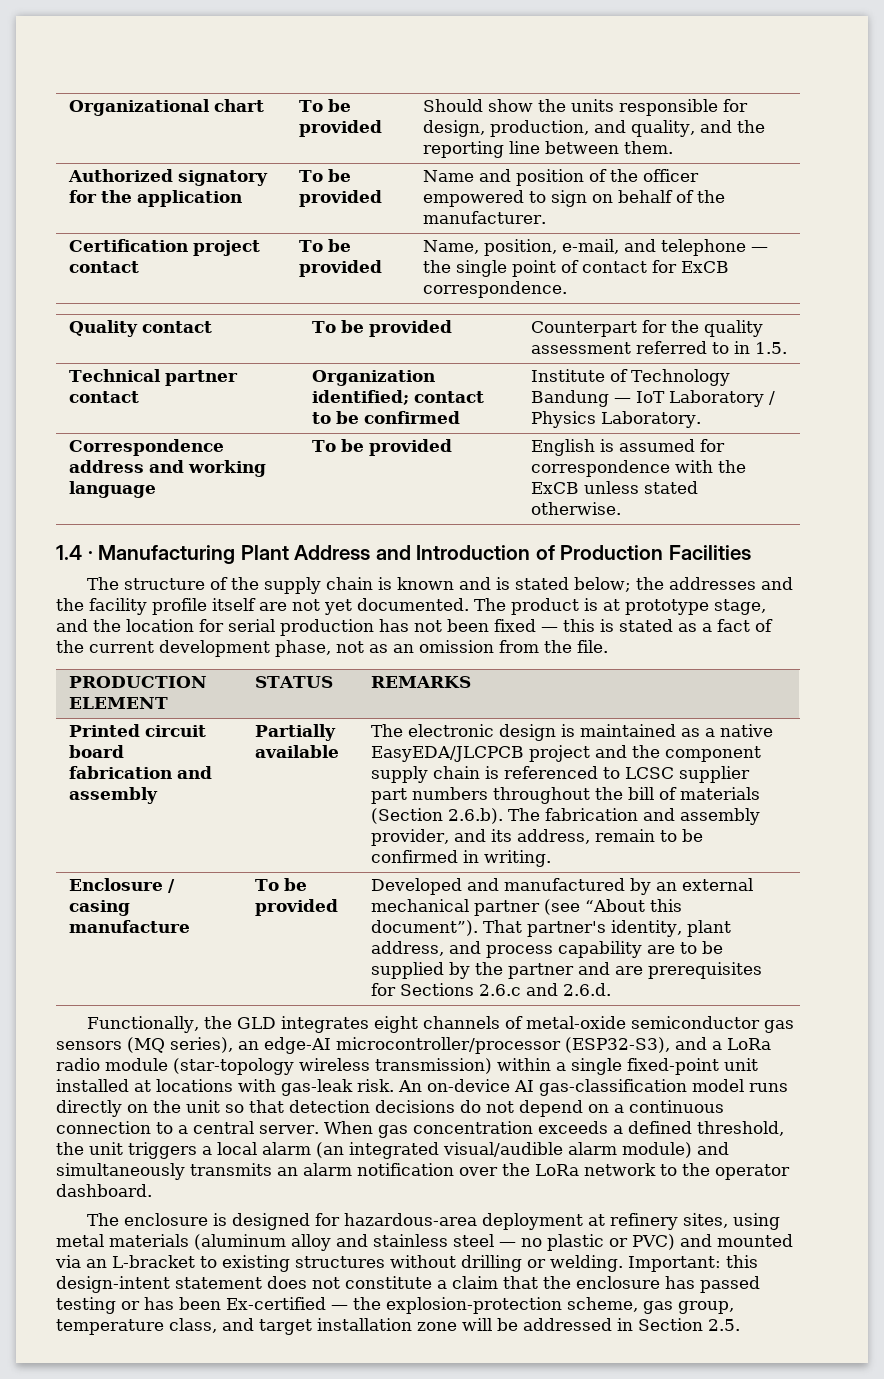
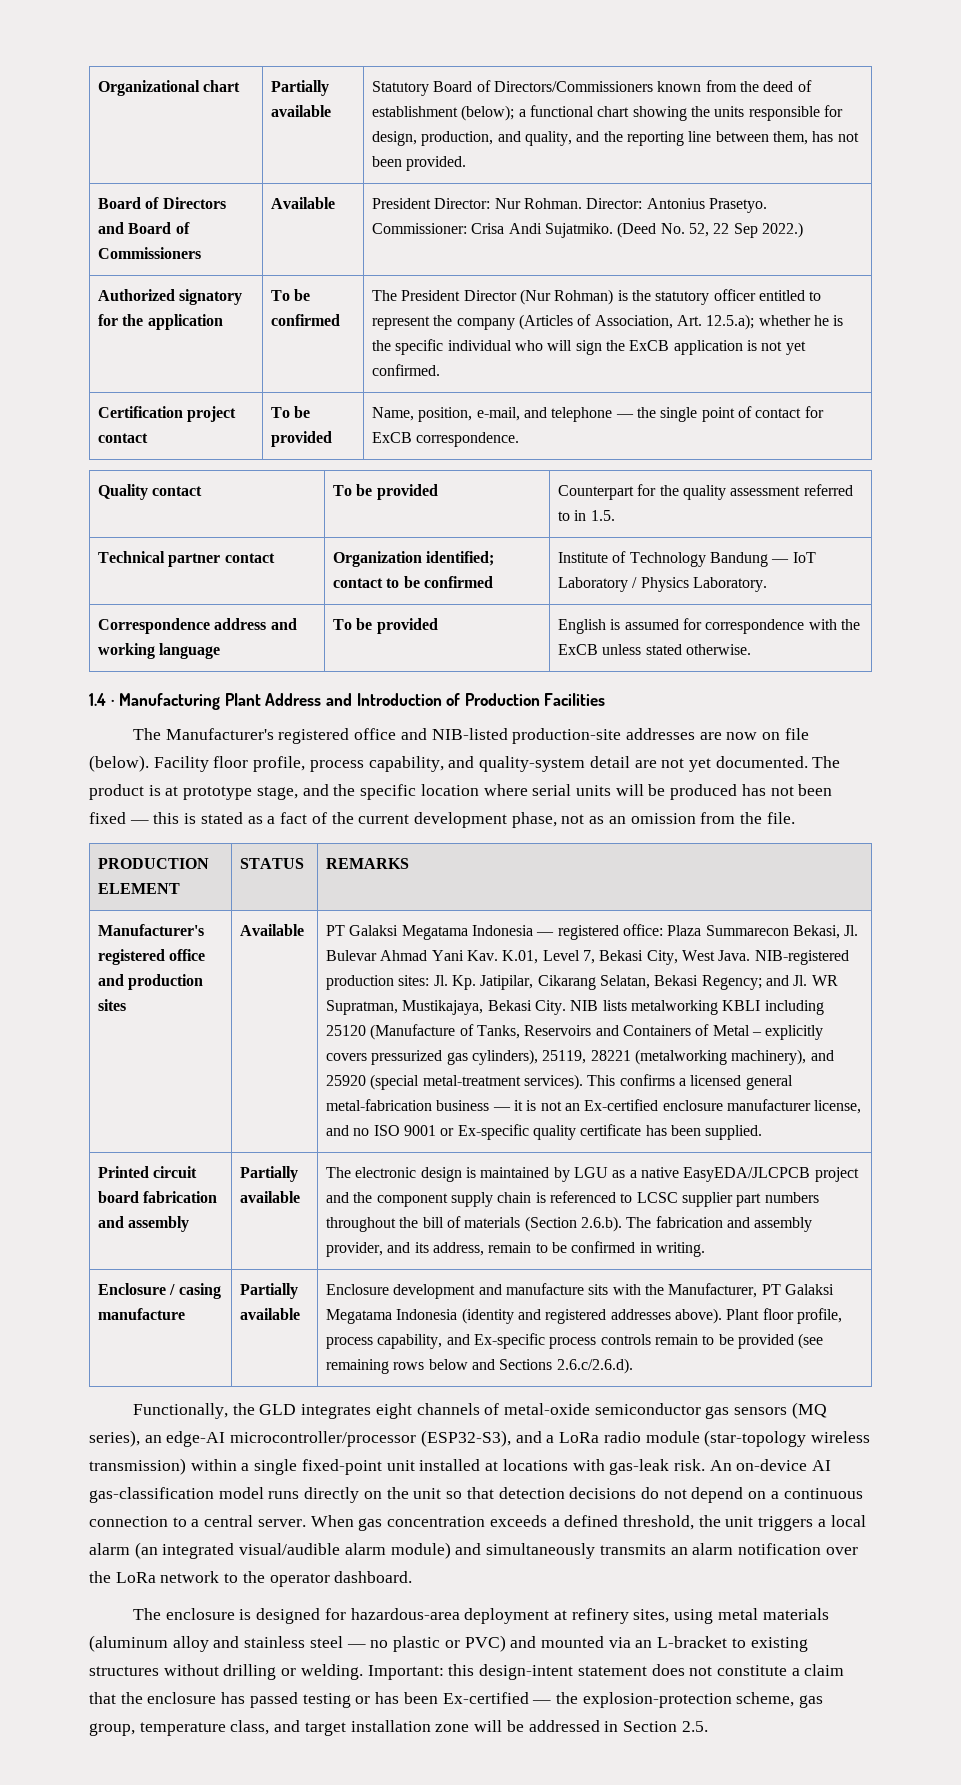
- Organizational chart | To be provided | Should show the units responsible for design, production, and quality, and the reporting line between them.
+ Organizational chart | Partially available | Statutory Board of Directors/Commissioners known from the deed of establishment (below); a functional chart showing the units responsible for design, production, and quality, and the reporting line between them, has not been provided.
+ Board of Directors and Board of Commissioners | Available | President Director: Nur Rohman. Director: Antonius Prasetyo. Commissioner: Crisa Andi Sujatmiko. (Deed No. 52, 22 Sep 2022.)
- To be provided | Name and position of the officer empowered to sign on behalf of the manufacturer.
+ To be confirmed | The President Director (Nur Rohman) is the statutory officer entitled to represent the company (Articles of Association, Art. 12.5.a); whether he is the specific individual who will sign the ExCB application is not yet confirmed.
- The structure of the supply chain is known and is stated below; the addresses and the facility profile itself are not yet documented.
+ The Manufacturer's registered office and NIB-listed production-site addresses are now on file (below). Facility floor profile, process capability, and quality-system detail are not yet documented.
- The product is at prototype stage, and the location for serial production has not been fixed — this is stated as a fact of the current development phase, not as an omission from the file.
+ The product is at prototype stage, and the specific location where serial units will be produced has not been fixed — this is stated as a fact of the current development phase, not as an omission from the file.
+ Manufacturer's registered office and production sites | Available | PT Galaksi Megatama Indonesia — registered office: Plaza Summarecon Bekasi, Jl. Bulevar Ahmad Yani Kav. K.01, Level 7, Bekasi City, West Java. NIB-registered production sites: Jl. Kp. Jatipilar, Cikarang Selatan, Bekasi Regency; and Jl. WR Supratman, Mustikajaya, Bekasi City. NIB lists metalworking KBLI including 25120 (Manufacture of Tanks, Reservoirs and Containers of Metal – explicitly covers pressurized gas cylinders), 25119, 28221 (metalworking machinery), and 25920 (special metal-treatment services). This confirms a licensed general metal-fabrication business — it is not an Ex-certified enclosure manufacturer license, and no ISO 9001 or Ex-specific quality certificate has been supplied.
- The electronic design is maintained as a native EasyEDA/JLCPCB project and the component supply chain is referenced to LCSC supplier part numbers throughout the bill of materials (Section 2.6.b). The fabrication and assembly provider, and its address, remain to be confirmed in writing.
+ The electronic design is maintained by LGU as a native EasyEDA/JLCPCB project and the component supply chain is referenced to LCSC supplier part numbers throughout the bill of materials (Section 2.6.b). The fabrication and assembly provider, and its address, remain to be confirmed in writing.
- To be provided | Developed and manufactured by an external mechanical partner (see “About this document”). That partner's identity, plant address, and process capability are to be supplied by the partner and are prerequisites for Sections 2.6.c and 2.6.d.
+ Partially available | Enclosure development and manufacture sits with the Manufacturer, PT Galaksi Megatama Indonesia (identity and registered addresses above). Plant floor profile, process capability, and Ex-specific process controls remain to be provided (see remaining rows below and Sections 2.6.c/2.6.d).

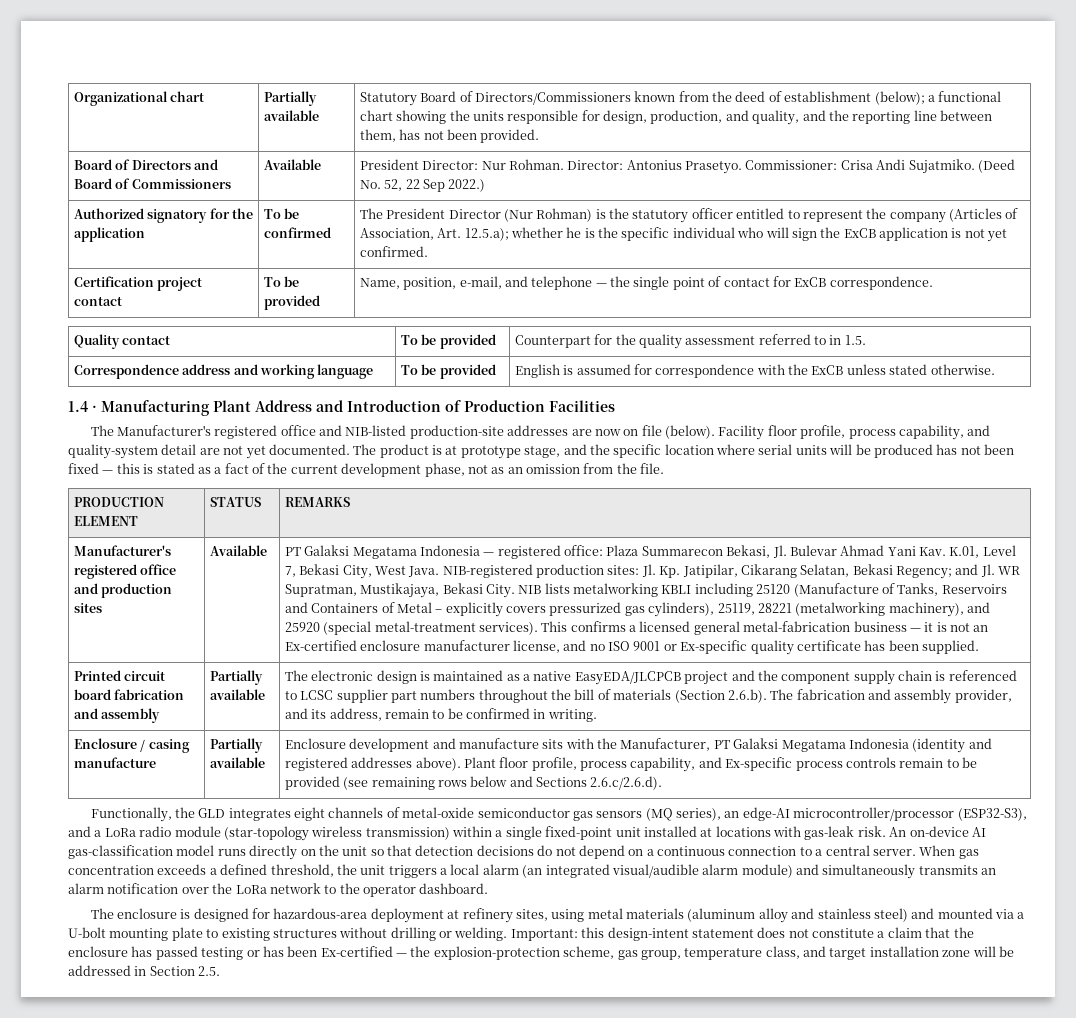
- Technical partner contact | Organization identified; contact to be confirmed | Institute of Technology Bandung — IoT Laboratory / Physics Laboratory.
- The electronic design is maintained by LGU as a native EasyEDA/JLCPCB project and the component supply chain is referenced to LCSC supplier part numbers throughout the bill of materials (Section 2.6.b). The fabrication and assembly provider, and its address, remain to be confirmed in writing.
+ The electronic design is maintained as a native EasyEDA/JLCPCB project and the component supply chain is referenced to LCSC supplier part numbers throughout the bill of materials (Section 2.6.b). The fabrication and assembly provider, and its address, remain to be confirmed in writing.
- The enclosure is designed for hazardous-area deployment at refinery sites, using metal materials (aluminum alloy and stainless steel — no plastic or PVC) and mounted via an L-bracket to existing structures without drilling or welding.
+ The enclosure is designed for hazardous-area deployment at refinery sites, using metal materials (aluminum alloy and stainless steel) and mounted via a U-bolt mounting plate to existing structures without drilling or welding.

